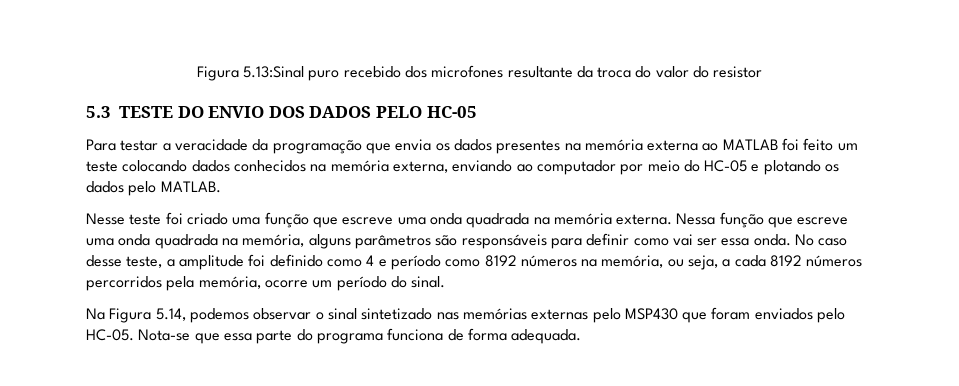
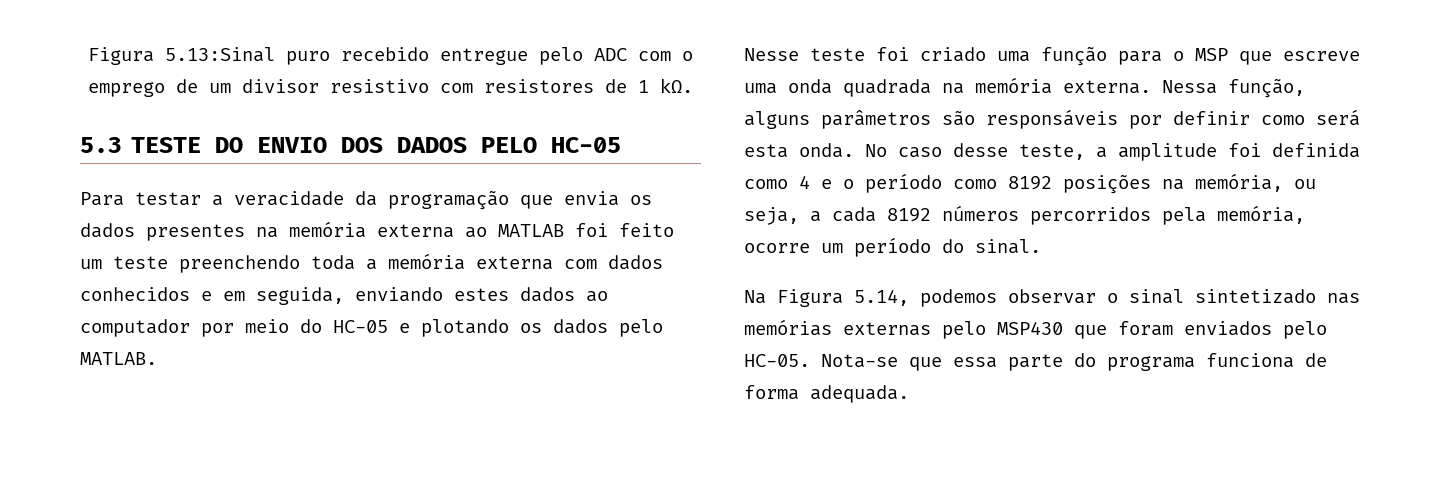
- Figura 5.13:Sinal puro recebido dos microfones resultante da troca do valor do resistor
+ Figura 5.13:Sinal puro recebido entregue pelo ADC com o emprego de um divisor resistivo com resistores de 1 kΩ.
- Para testar a veracidade da programação que envia os dados presentes na memória externa ao MATLAB foi feito um teste colocando dados conhecidos na memória externa, enviando ao computador por meio do HC-05 e plotando os dados pelo MATLAB.
+ Para testar a veracidade da programação que envia os dados presentes na memória externa ao MATLAB foi feito um teste preenchendo toda a memória externa com dados conhecidos e em seguida, enviando estes dados ao computador por meio do HC-05 e plotando os dados pelo MATLAB.
- Nesse teste foi criado uma função que escreve uma onda quadrada na memória externa.
+ Nesse teste foi criado uma função para o MSP que escreve uma onda quadrada na memória externa.
- Nessa função que escreve uma onda quadrada na memória, alguns parâmetros são responsáveis para definir como vai ser essa onda.
+ Nessa função, alguns parâmetros são responsáveis por definir como será esta onda.
- No caso desse teste, a amplitude foi definido como 4 e período como 8192 números na memória, ou seja, a cada 8192 números percorridos pela memória, ocorre um período do sinal.
+ No caso desse teste, a amplitude foi definida como 4 e o período como 8192 posições na memória, ou seja, a cada 8192 números percorridos pela memória, ocorre um período do sinal.

